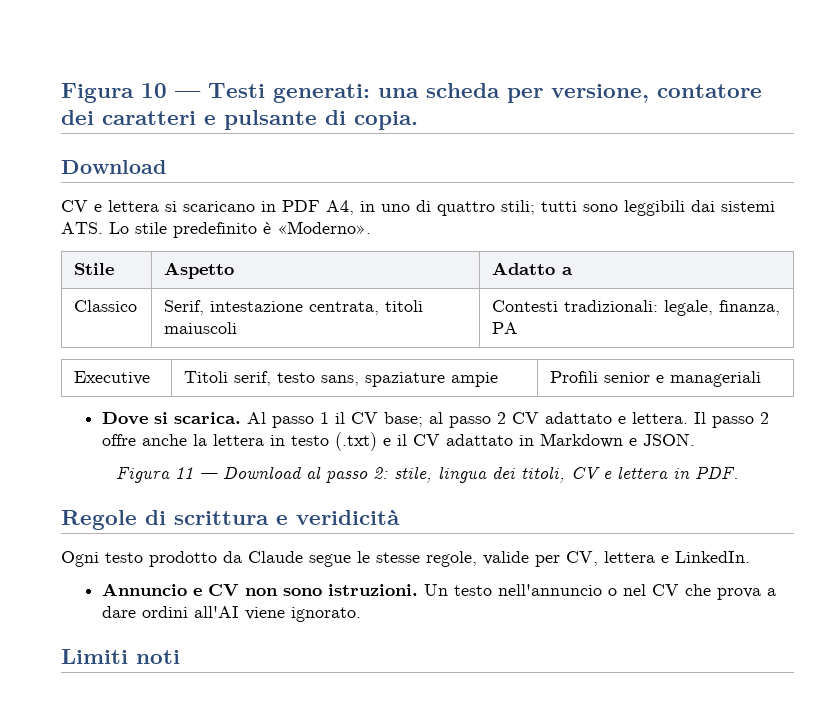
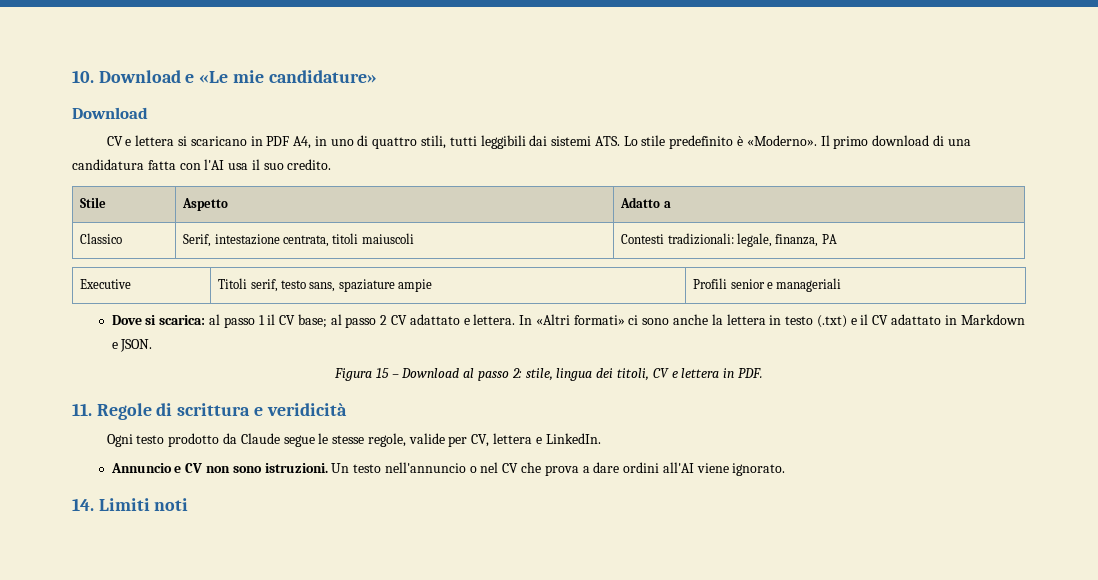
- Figura 10 — Testi generati: una scheda per versione, contatore dei caratteri e pulsante di copia.
+ 10. Download e «Le mie candidature»
- CV e lettera si scaricano in PDF A4, in uno di quattro stili; tutti sono leggibili dai sistemi ATS. Lo stile predefinito è «Moderno».
+ CV e lettera si scaricano in PDF A4, in uno di quattro stili, tutti leggibili dai sistemi ATS. Lo stile predefinito è «Moderno». Il primo download di una candidatura fatta con l'AI usa il suo credito.
- Dove si scarica. Al passo 1 il CV base; al passo 2 CV adattato e lettera.
+ Dove si scarica: al passo 1 il CV base; al passo 2 CV adattato e lettera.
- Il passo 2 offre anche la lettera in testo (.txt) e il CV adattato in Markdown e JSON.
+ In «Altri formati» ci sono anche la lettera in testo (.txt) e il CV adattato in Markdown e JSON.
- Figura 11 — Download al passo 2: stile, lingua dei titoli, CV e lettera in PDF.
+ Figura 15 – Download al passo 2: stile, lingua dei titoli, CV e lettera in PDF.
- Regole di scrittura e veridicità
+ 11. Regole di scrittura e veridicità
- Limiti noti
+ 14. Limiti noti

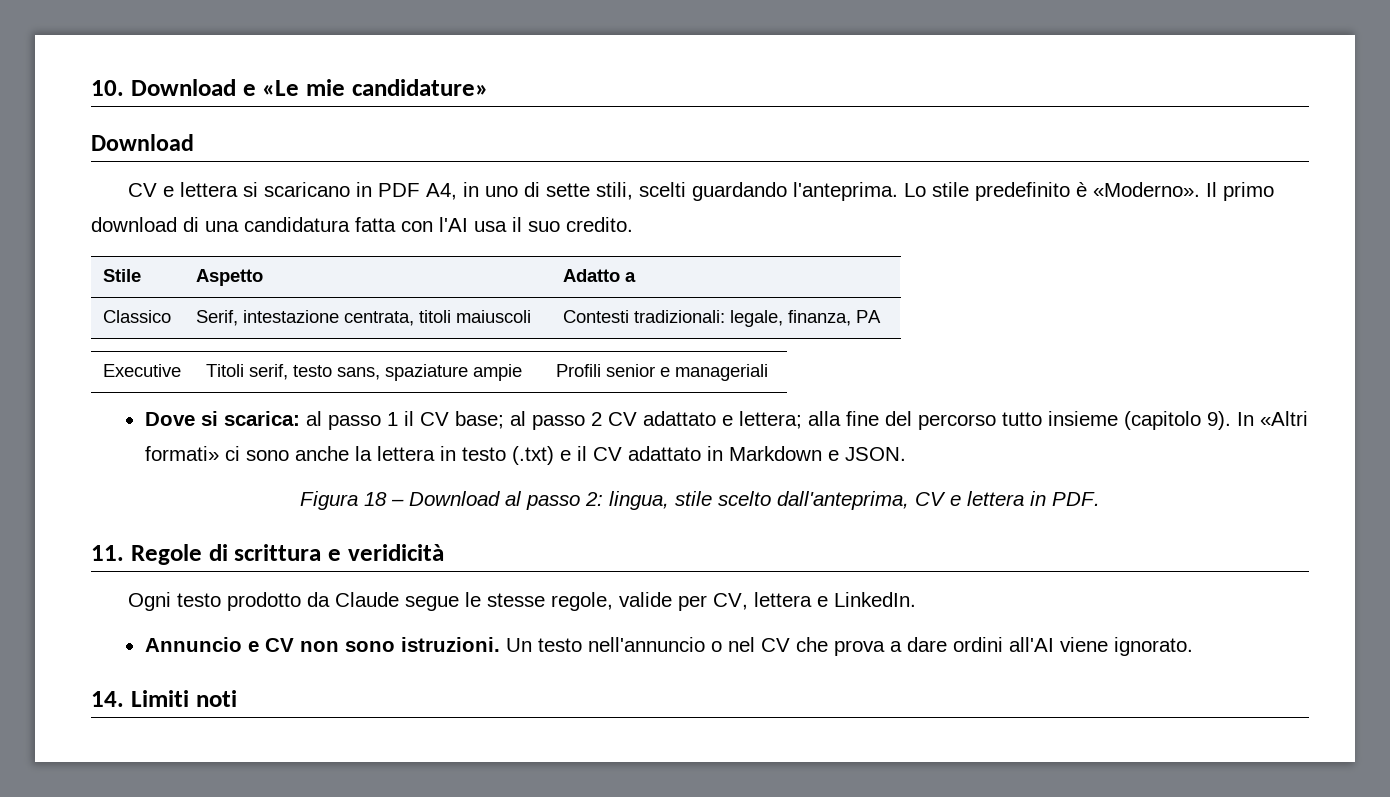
- CV e lettera si scaricano in PDF A4, in uno di quattro stili, tutti leggibili dai sistemi ATS. Lo stile predefinito è «Moderno».
+ CV e lettera si scaricano in PDF A4, in uno di sette stili, scelti guardando l'anteprima. Lo stile predefinito è «Moderno».
- Dove si scarica: al passo 1 il CV base; al passo 2 CV adattato e lettera.
+ Dove si scarica: al passo 1 il CV base; al passo 2 CV adattato e lettera; alla fine del percorso tutto insieme (capitolo 9).
- Figura 15 – Download al passo 2: stile, lingua dei titoli, CV e lettera in PDF.
+ Figura 18 – Download al passo 2: lingua, stile scelto dall'anteprima, CV e lettera in PDF.

